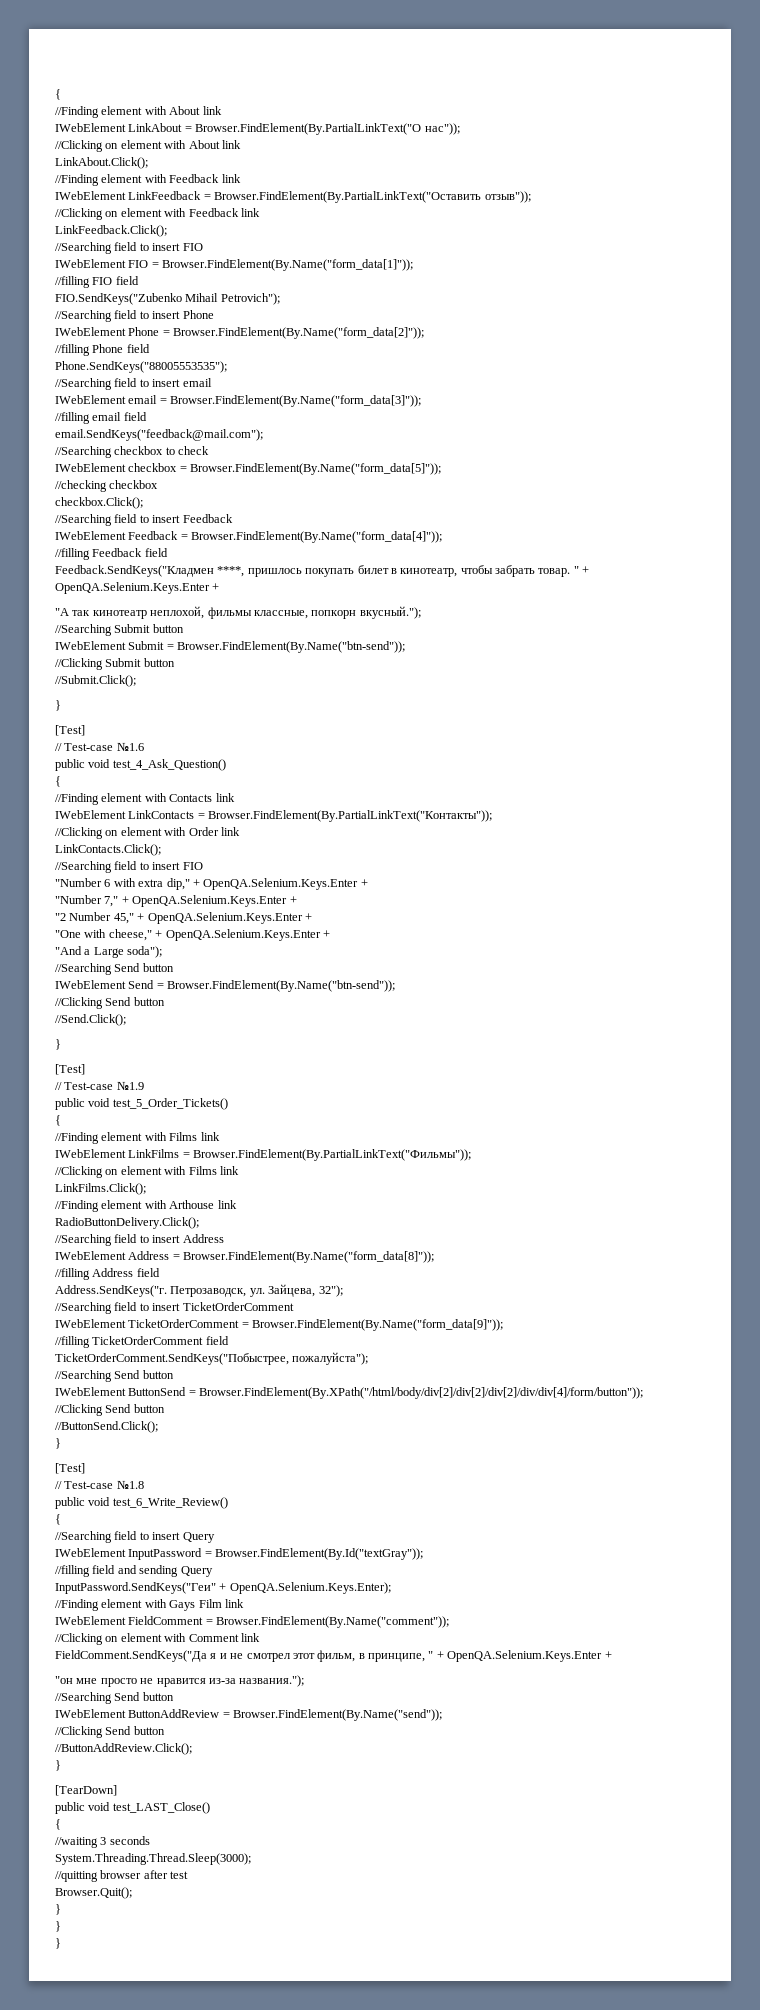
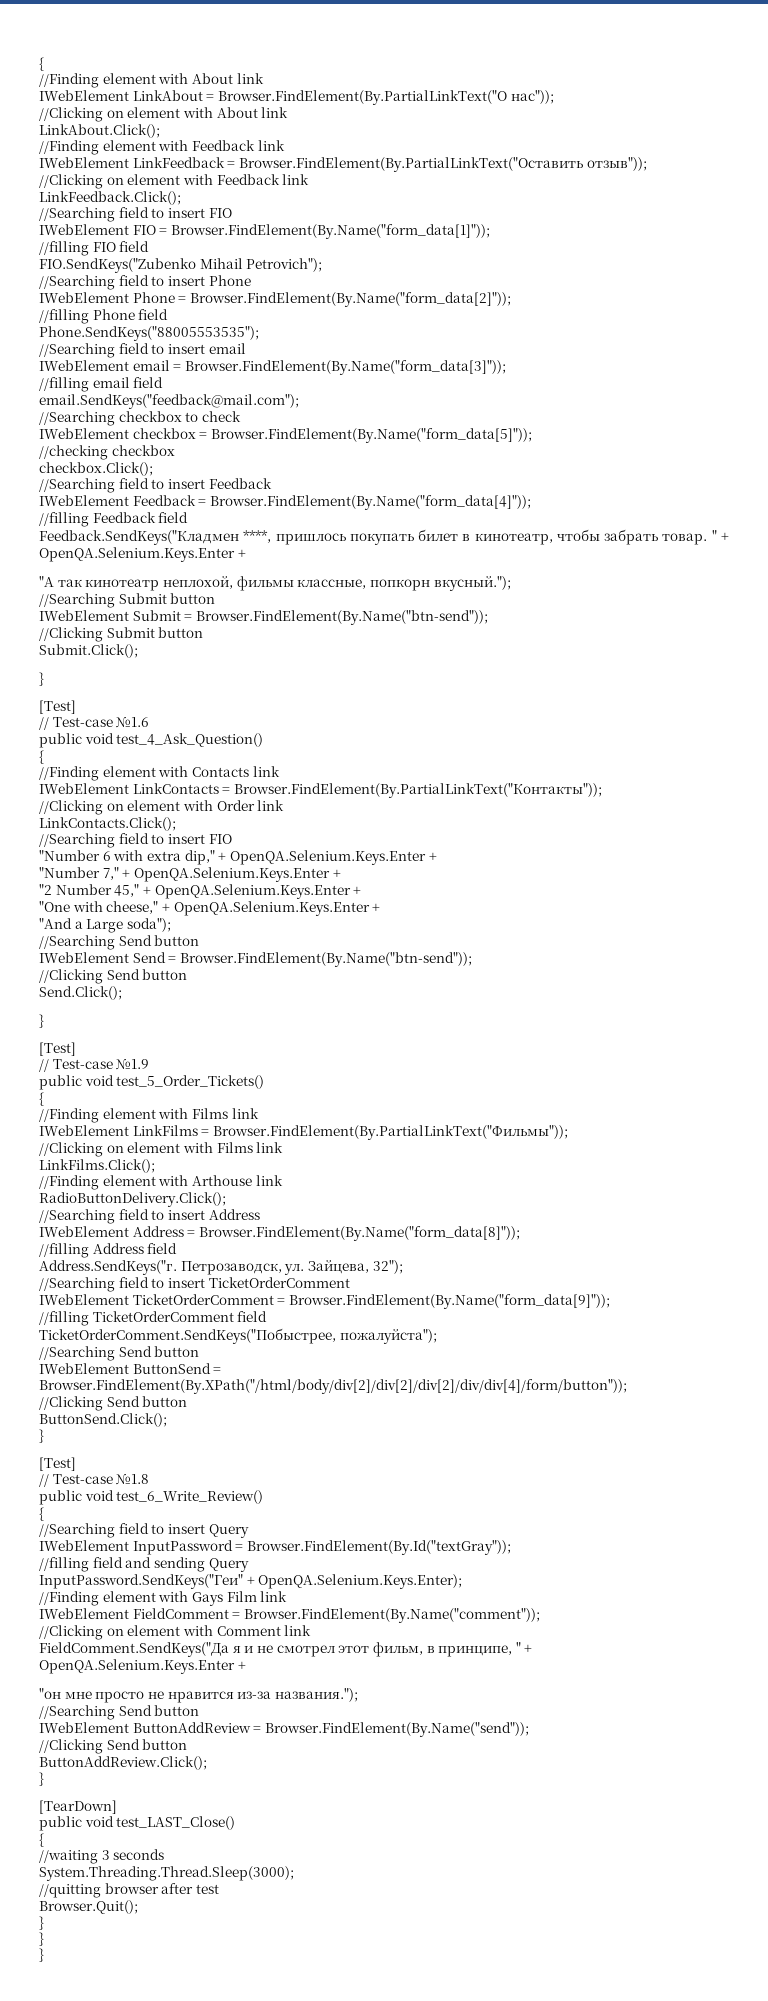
- //Submit.Click();
+ Submit.Click();
- //Send.Click();
+ Send.Click();
- //ButtonSend.Click();
+ ButtonSend.Click();
- //ButtonAddReview.Click();
+ ButtonAddReview.Click();

